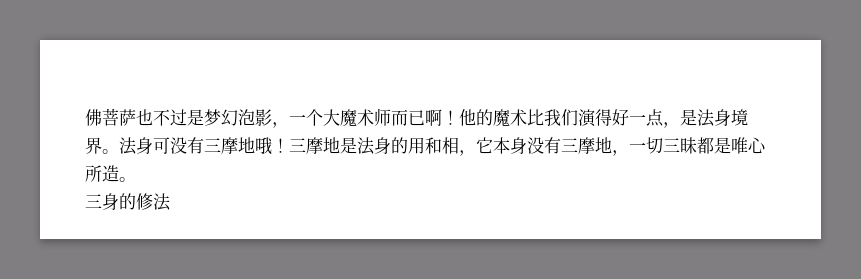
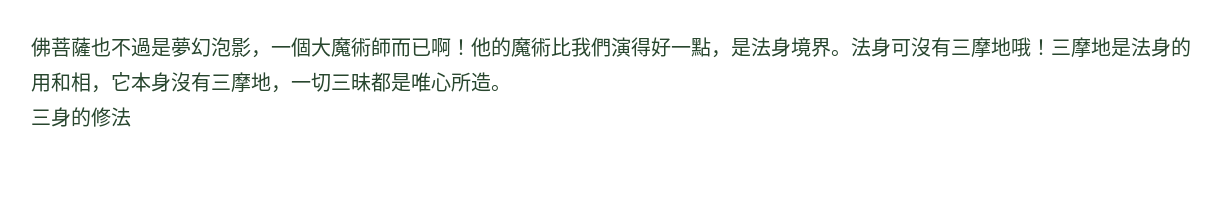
- 佛菩萨也不过是梦幻泡影，一个大魔术师而已啊！
+ 佛菩薩也不過是夢幻泡影，一個大魔術師而已啊！
- 他的魔术比我们演得好一点，是法身境界。
+ 他的魔術比我們演得好一點，是法身境界。
- 法身可没有三摩地哦！
+ 法身可沒有三摩地哦！
- 三摩地是法身的用和相，它本身没有三摩地，一切三昧都是唯心所造。
+ 三摩地是法身的用和相，它本身沒有三摩地，一切三昧都是唯心所造。

